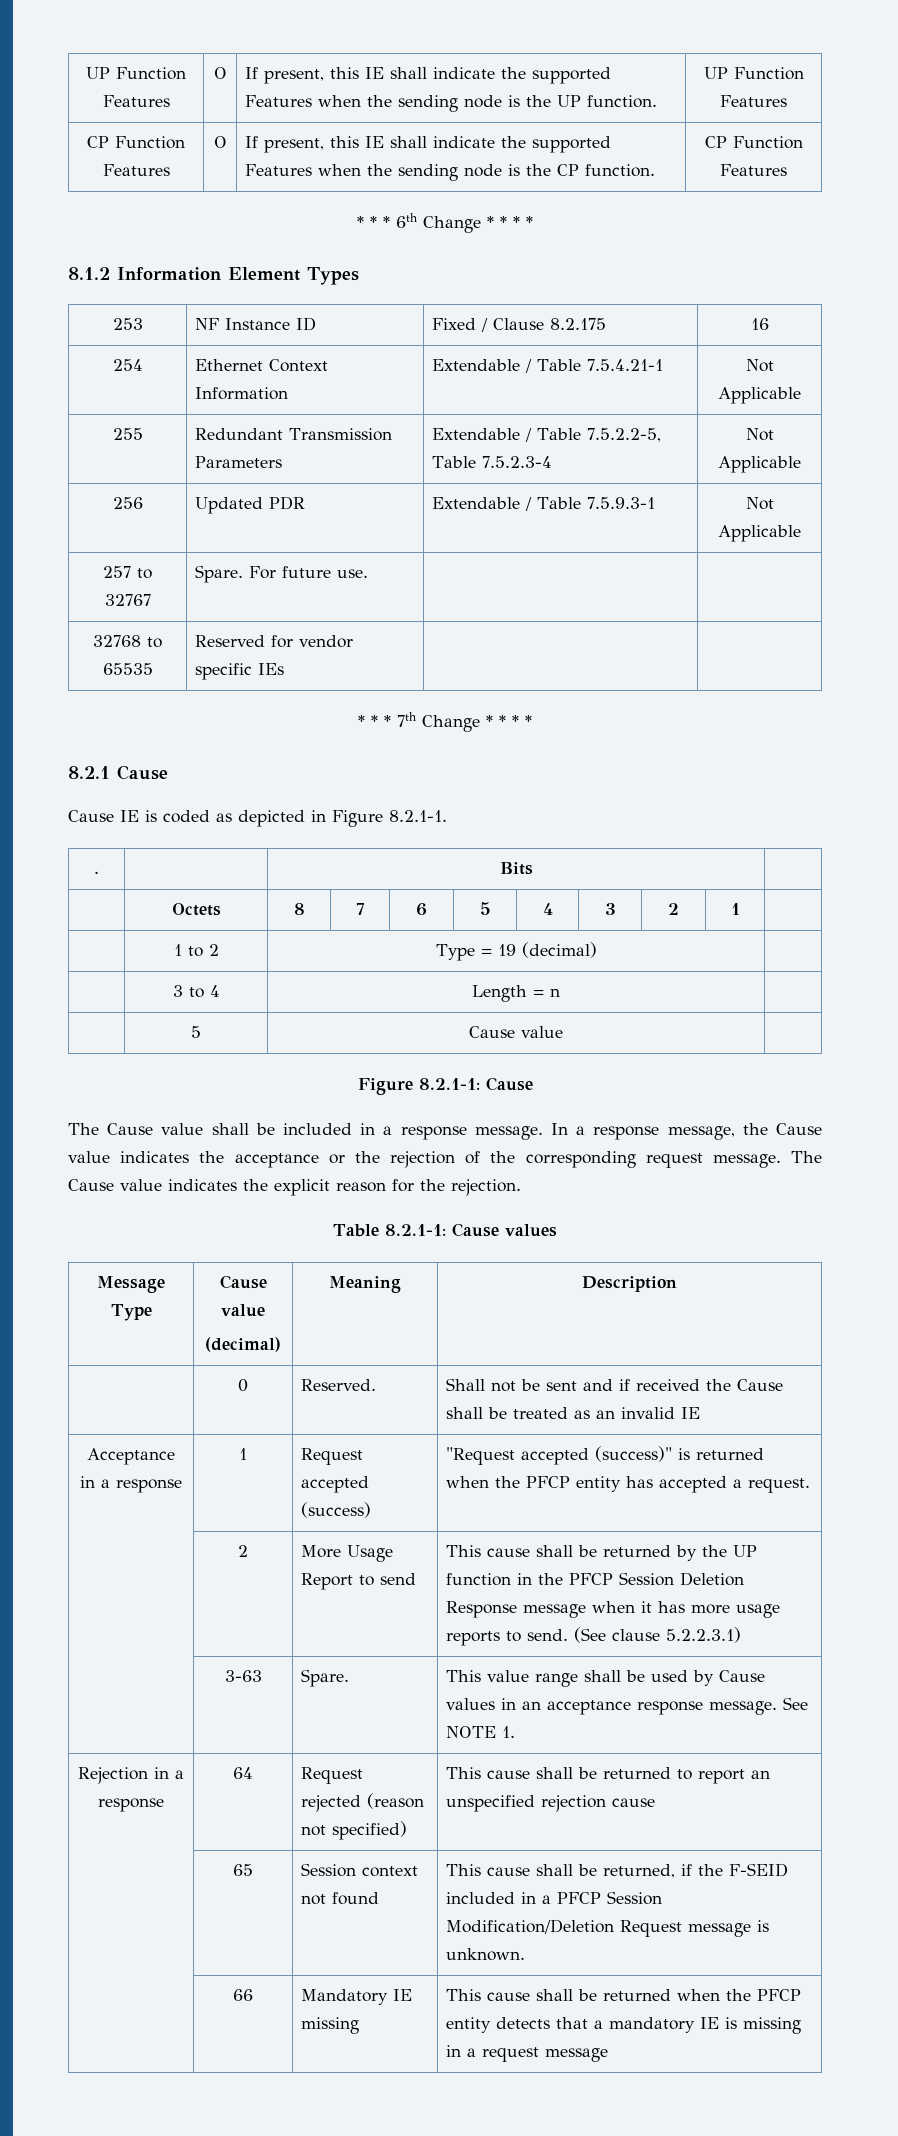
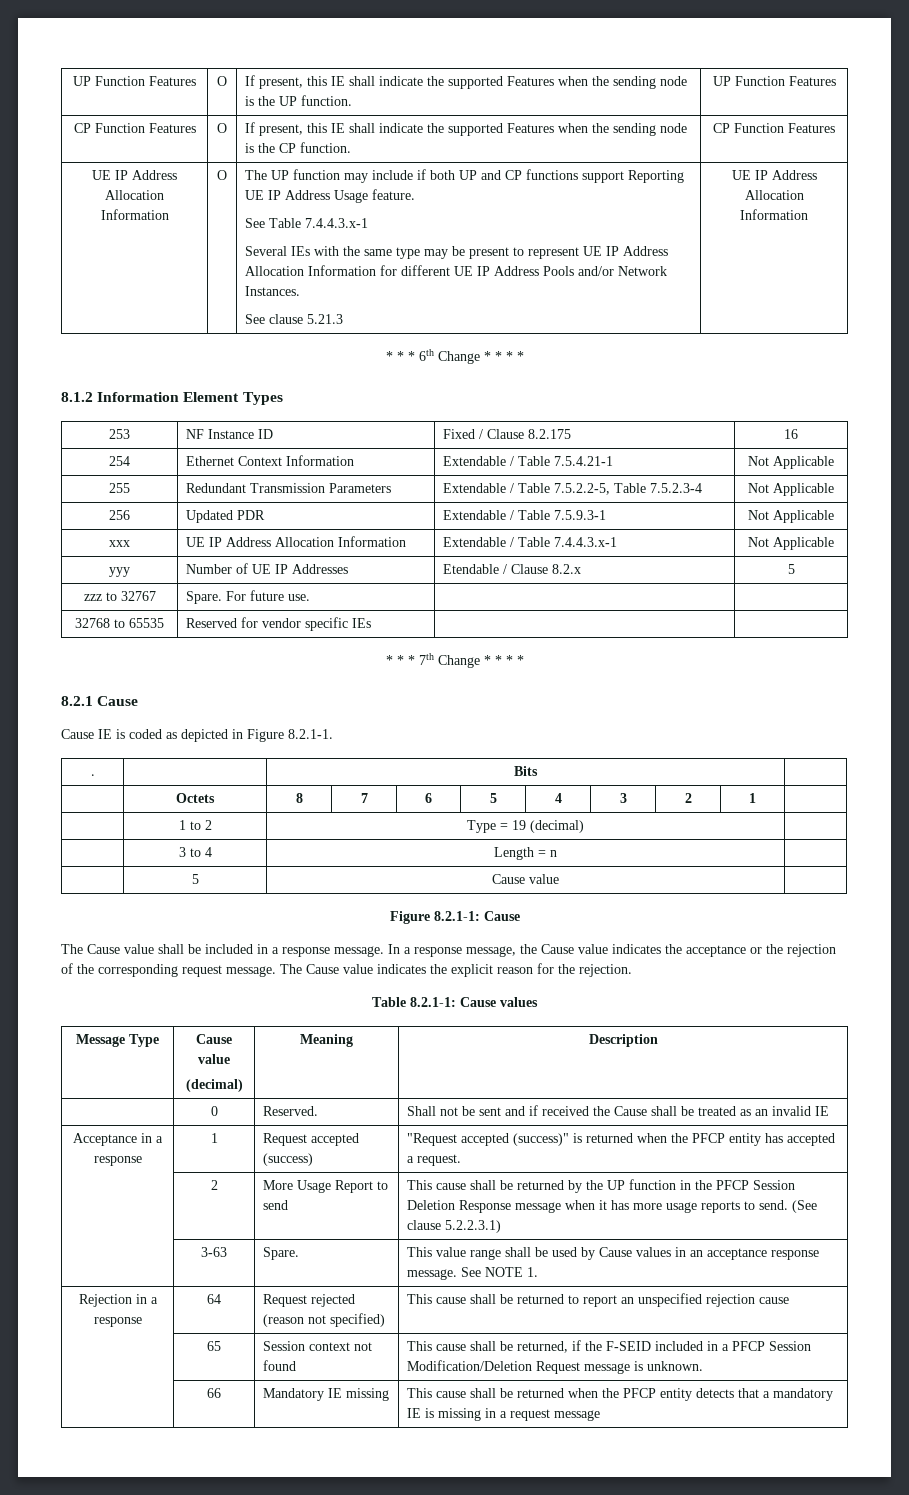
+ UE IP Address Allocation Information | O | The UP function may include if both UP and CP functions support Reporting UE IP Address Usage feature.
+ See Table 7.4.4.3.x-1
+ Several IEs with the same type may be present to represent UE IP Address Allocation Information for different UE IP Address Pools and/or Network Instances.
+ See clause 5.21.3 | UE IP Address Allocation Information
- 257 to 32767 | Spare. For future use. | |
+ xxx | UE IP Address Allocation Information | Extendable / Table 7.4.4.3.x-1 | Not Applicable
+ yyy | Number of UE IP Addresses | Etendable / Clause 8.2.x | 5
+ zzz to 32767 | Spare. For future use. | |

